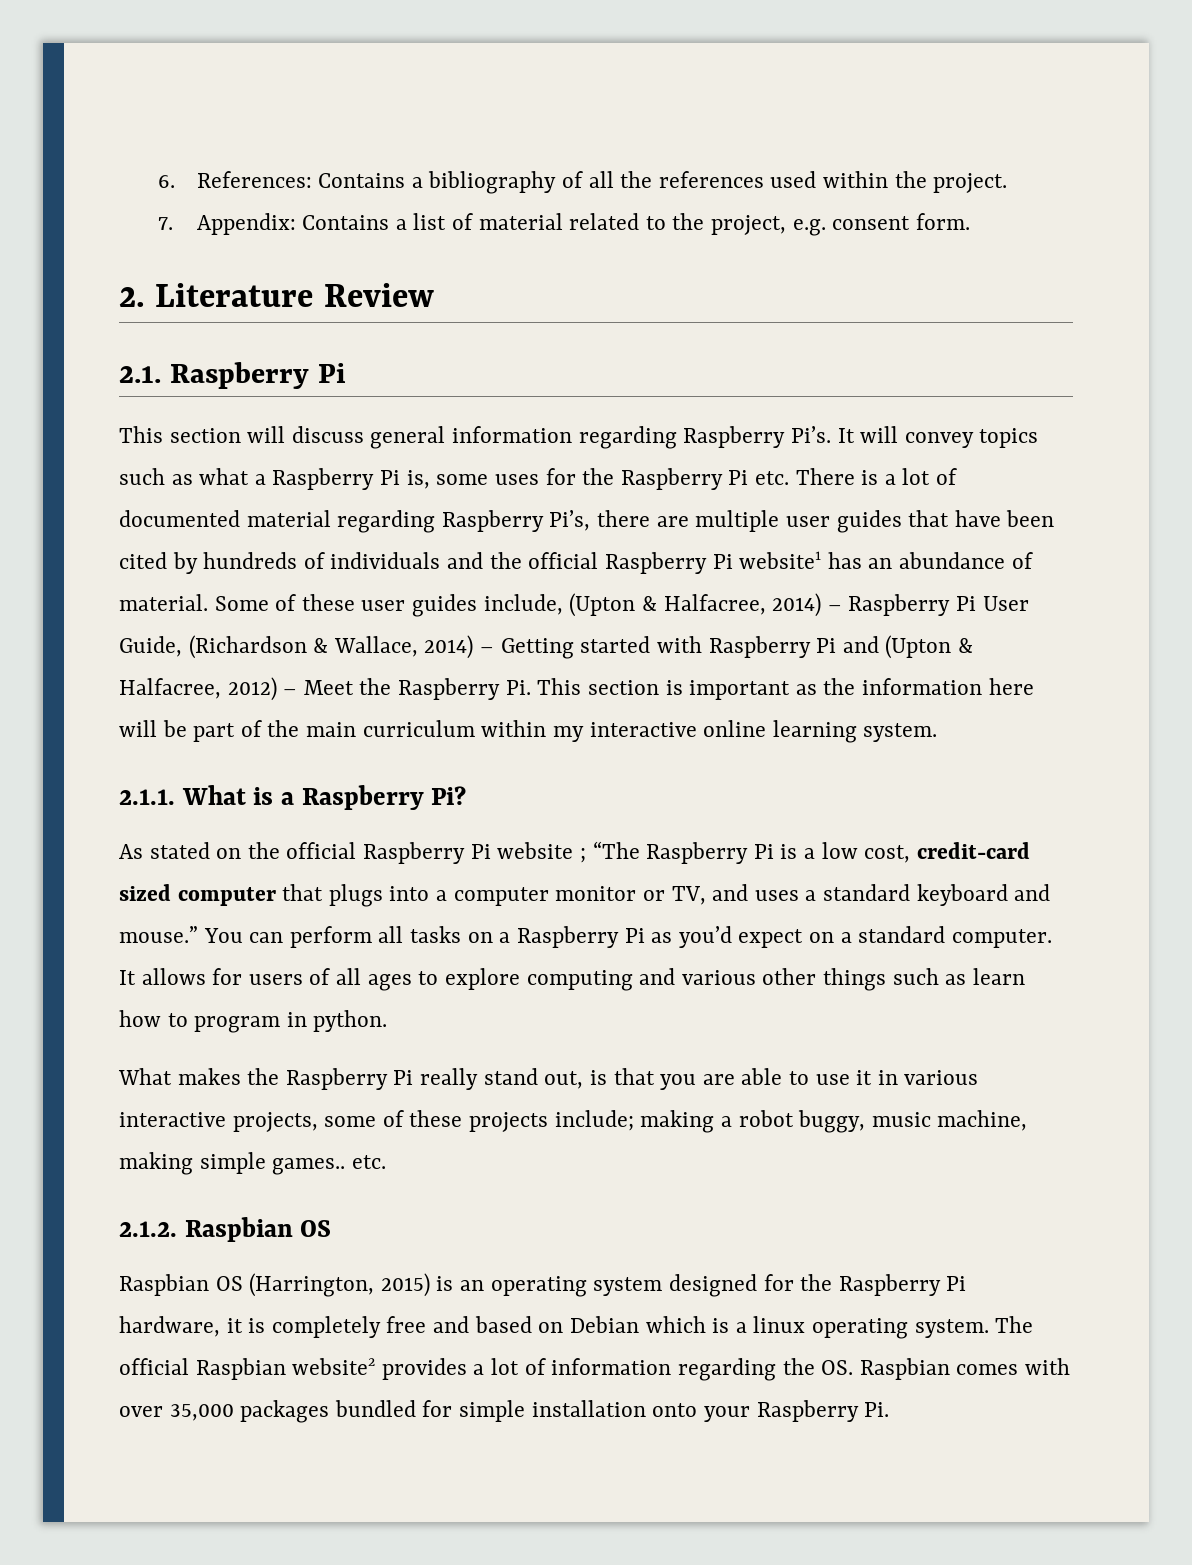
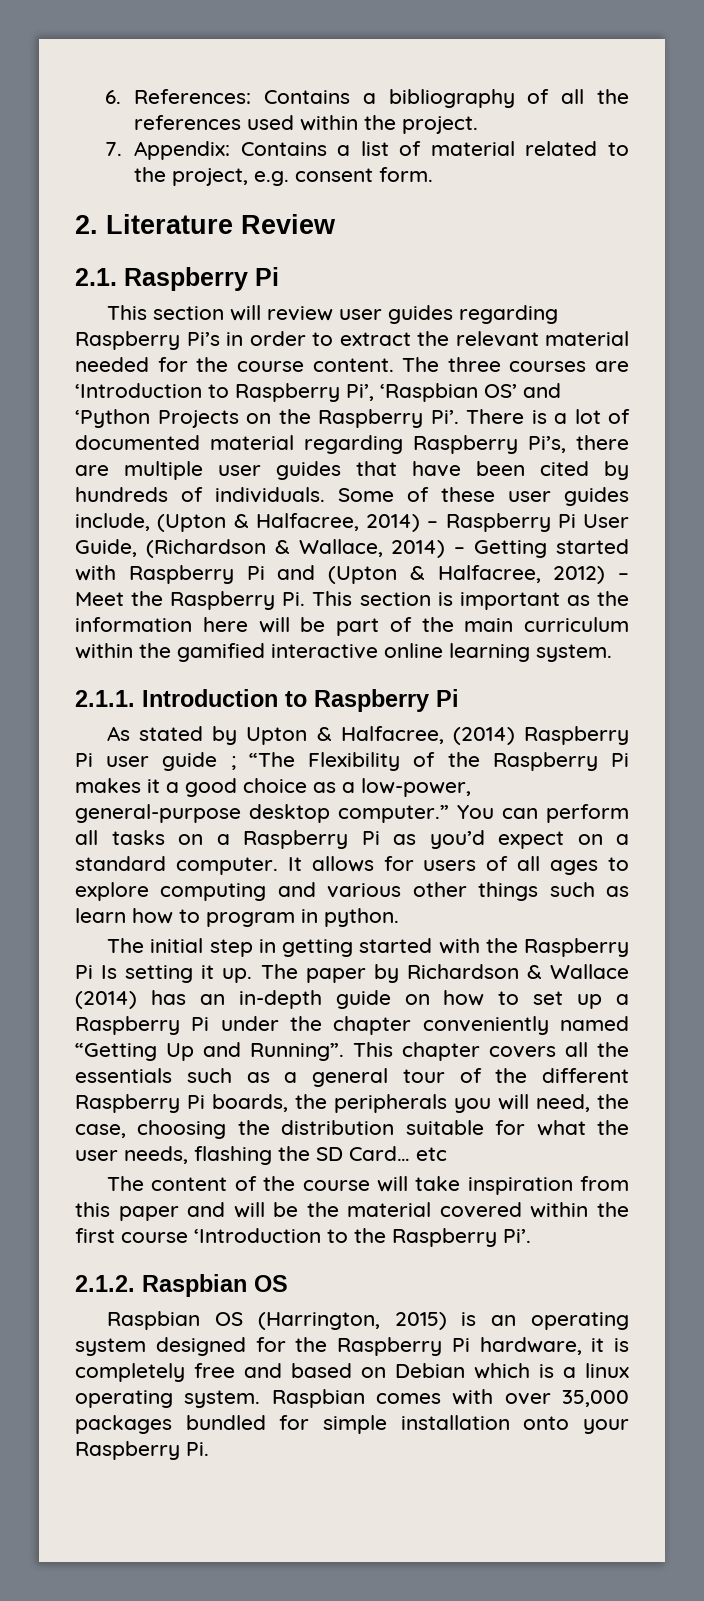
- This section will discuss general information regarding Raspberry Pi’s. It will convey topics such as what a Raspberry Pi is, some uses for the Raspberry Pi etc. There is a lot of documented material regarding Raspberry Pi’s, there are multiple user guides that have been cited by hundreds of individuals and the official Raspberry Pi website1 has an abundance of material.
+ This section will review user guides regarding Raspberry Pi’s in order to extract the relevant material needed for the course content. The three courses are ‘Introduction to Raspberry Pi’, ‘Raspbian OS’ and ‘Python Projects on the Raspberry Pi’. There is a lot of documented material regarding Raspberry Pi’s, there are multiple user guides that have been cited by hundreds of individuals.
- Some of these user guides include, (Upton & Halfacree, 2014) – Raspberry Pi User Guide, (Richardson & Wallace, 2014) – Getting started with Raspberry Pi and (Upton & Halfacree, 2012) – Meet the Raspberry Pi. This section is important as the information here will be part of the main curriculum within my interactive online learning system.
+ Some of these user guides include, (Upton & Halfacree, 2014) – Raspberry Pi User Guide, (Richardson & Wallace, 2014) – Getting started with Raspberry Pi and (Upton & Halfacree, 2012) – Meet the Raspberry Pi. This section is important as the information here will be part of the main curriculum within the gamified interactive online learning system.
- 2.1.1. What is a Raspberry Pi?
- As stated on the official Raspberry Pi website ; “The Raspberry Pi is a low cost, credit-card sized computer that plugs into a computer monitor or TV, and uses a standard keyboard and mouse.”
+ 2.1.1. Introduction to Raspberry Pi
+ As stated by Upton & Halfacree, (2014) Raspberry Pi user guide ; “The Flexibility of the Raspberry Pi makes it a good choice as a low-power, general-purpose desktop computer.”
- What makes the Raspberry Pi really stand out, is that you are able to use it in various interactive projects, some of these projects include; making a robot buggy, music machine, making simple games.. etc.
+ The initial step in getting started with the Raspberry Pi Is setting it up. The paper by Richardson & Wallace (2014) has an in-depth guide on how to set up a Raspberry Pi under the chapter conveniently named “Getting Up and Running”. This chapter covers all the essentials such as a general tour of the different Raspberry Pi boards, the peripherals you will need, the case, choosing the distribution suitable for what the user needs, flashing the SD Card… etc
+ The content of the course will take inspiration from this paper and will be the material covered within the first course ‘Introduction to the Raspberry Pi’.
- The official Raspbian website2 provides a lot of information regarding the OS. Raspbian comes with over 35,000 packages bundled for simple installation onto your Raspberry Pi.
+ Raspbian comes with over 35,000 packages bundled for simple installation onto your Raspberry Pi.

